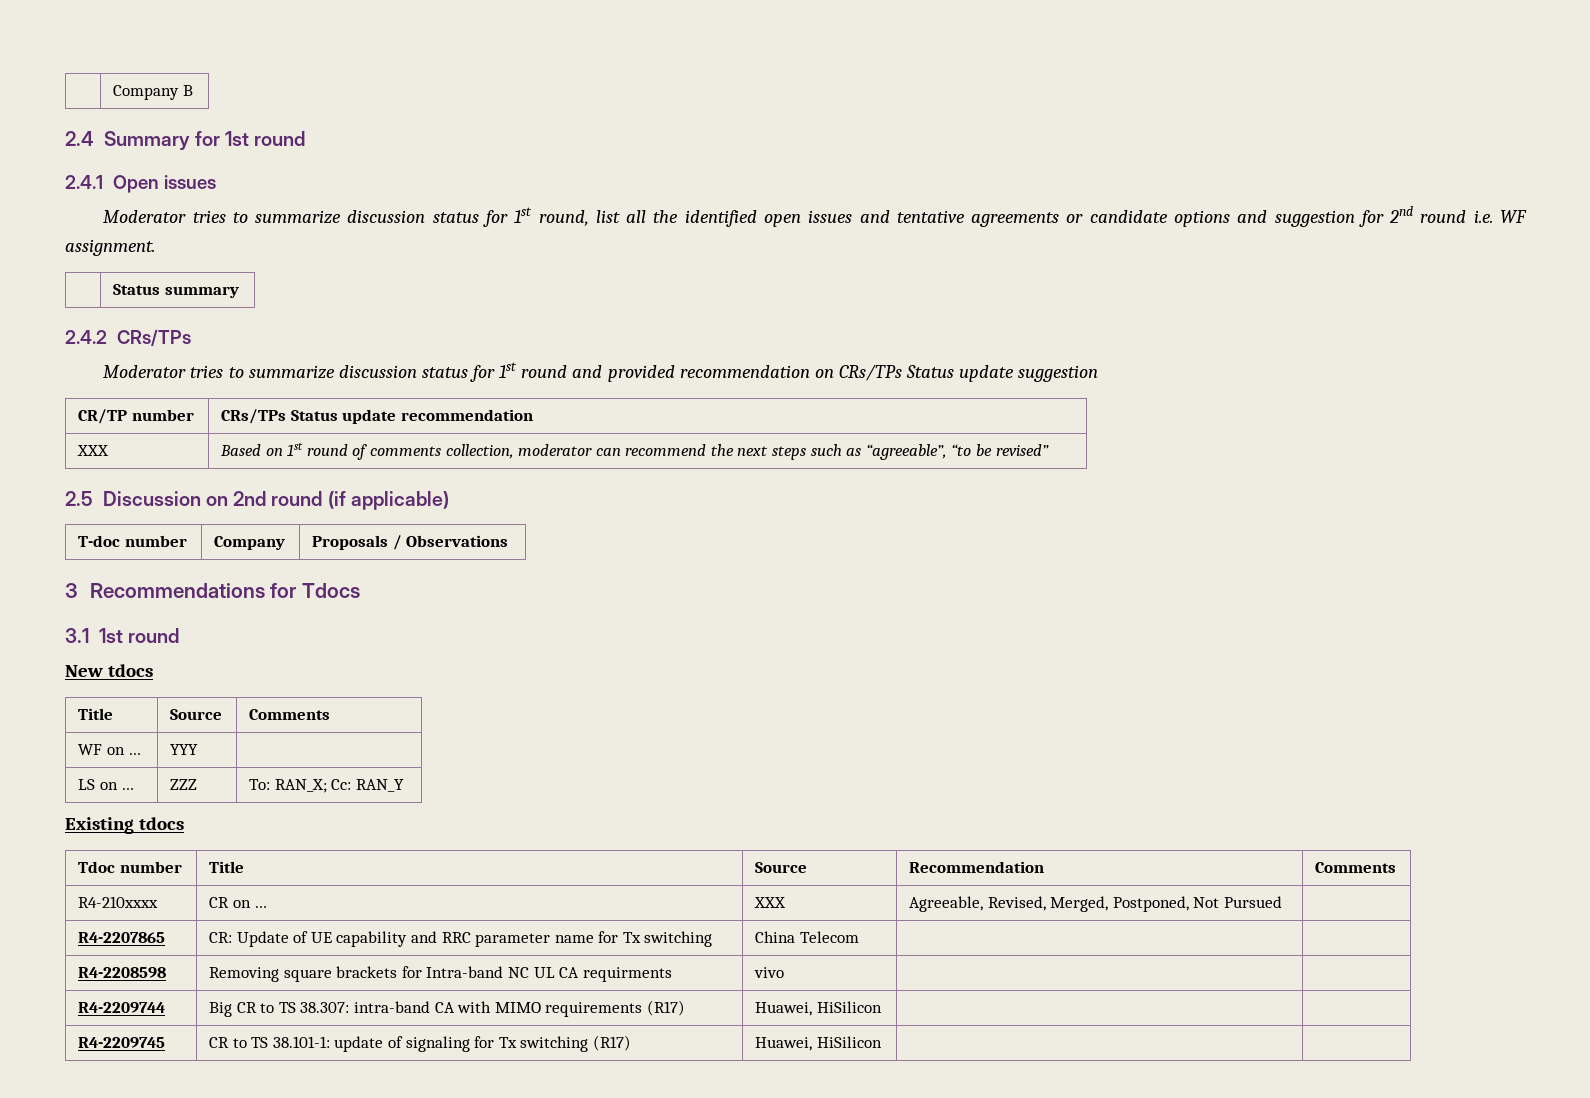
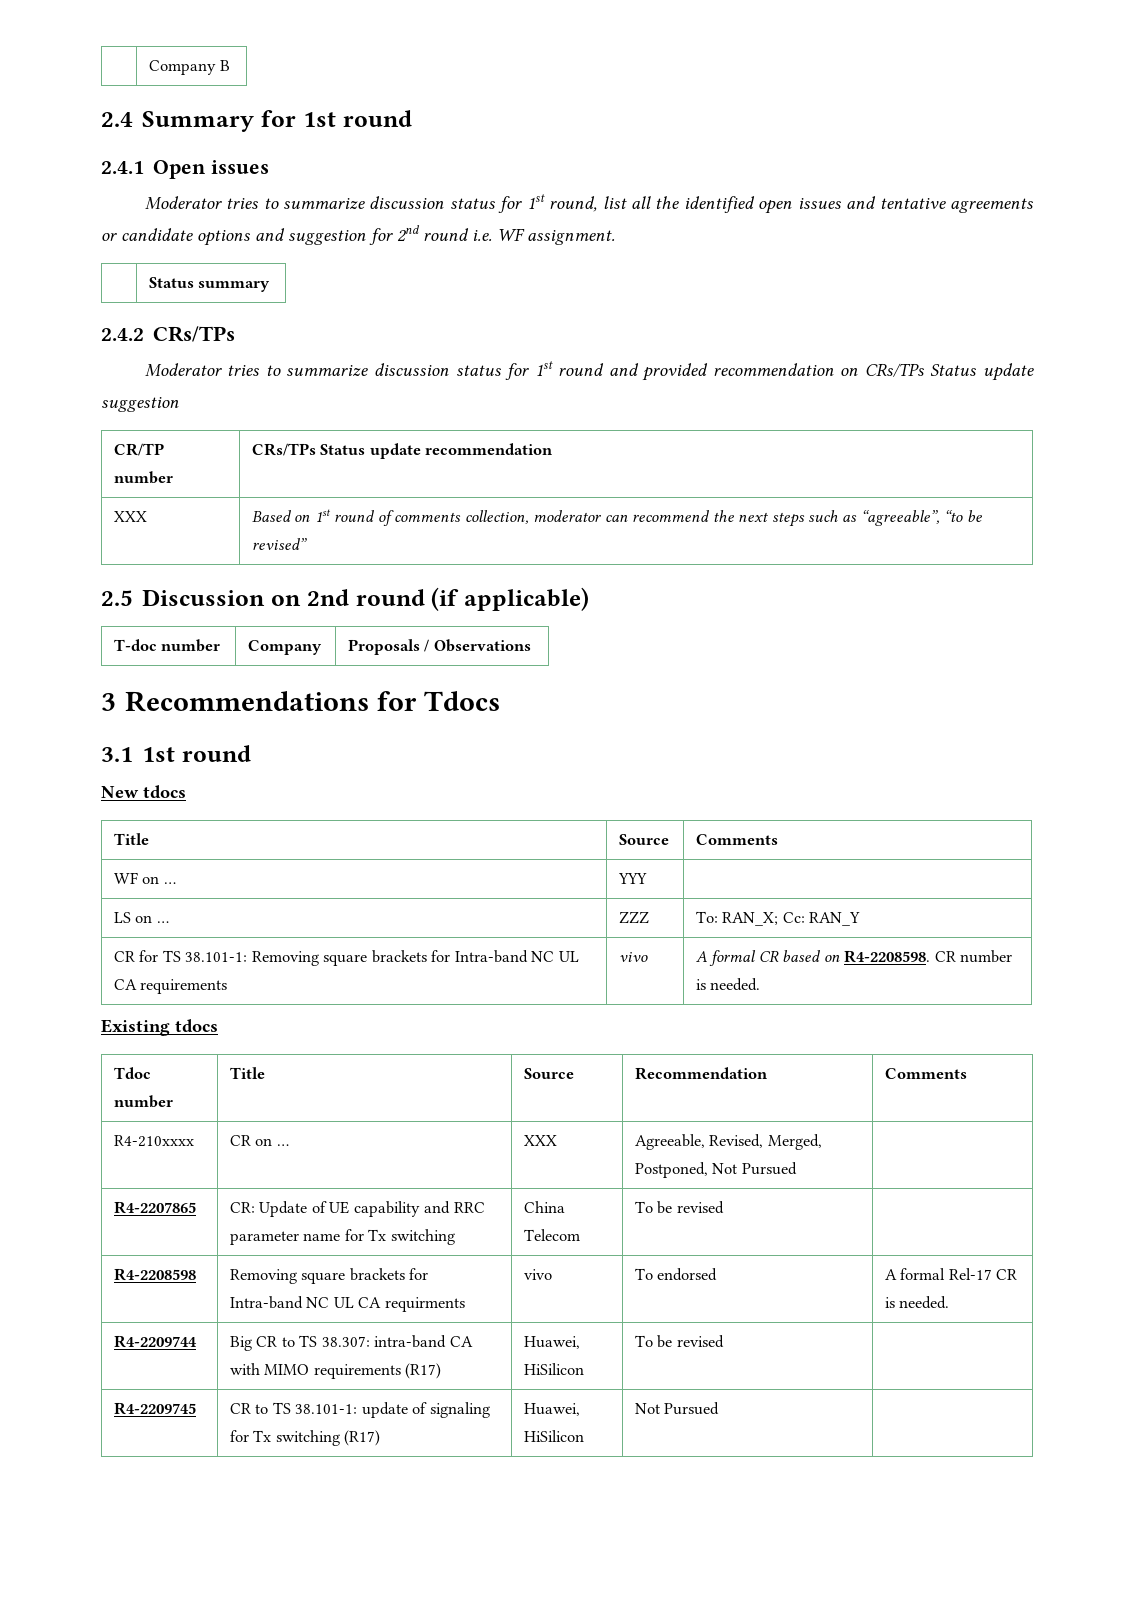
+ CR for TS 38.101-1: Removing square brackets for Intra-band NC UL CA requirements | vivo | A formal CR based on R4-2208598. CR number is needed.
- R4-2207865 | CR: Update of UE capability and RRC parameter name for Tx switching | China Telecom | |
+ R4-2207865 | CR: Update of UE capability and RRC parameter name for Tx switching | China Telecom | To be revised |
- R4-2208598 | Removing square brackets for Intra-band NC UL CA requirments | vivo | |
+ R4-2208598 | Removing square brackets for Intra-band NC UL CA requirments | vivo | To endorsed | A formal Rel-17 CR is needed.
- R4-2209744 | Big CR to TS 38.307: intra-band CA with MIMO requirements (R17) | Huawei, HiSilicon | |
+ R4-2209744 | Big CR to TS 38.307: intra-band CA with MIMO requirements (R17) | Huawei, HiSilicon | To be revised |
- R4-2209745 | CR to TS 38.101-1: update of signaling for Tx switching (R17) | Huawei, HiSilicon | |
+ R4-2209745 | CR to TS 38.101-1: update of signaling for Tx switching (R17) | Huawei, HiSilicon | Not Pursued |

